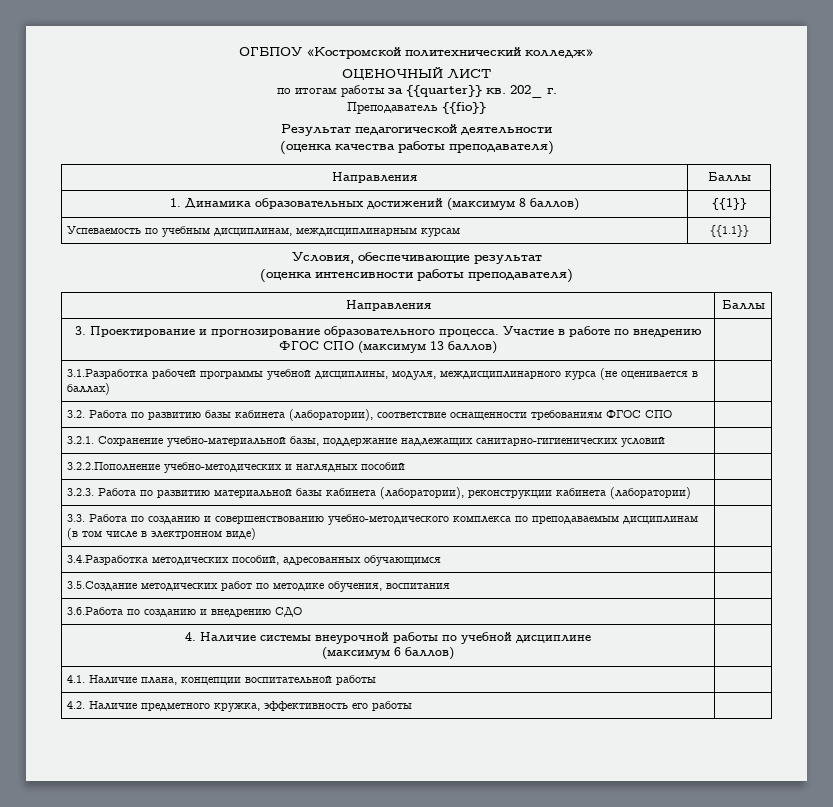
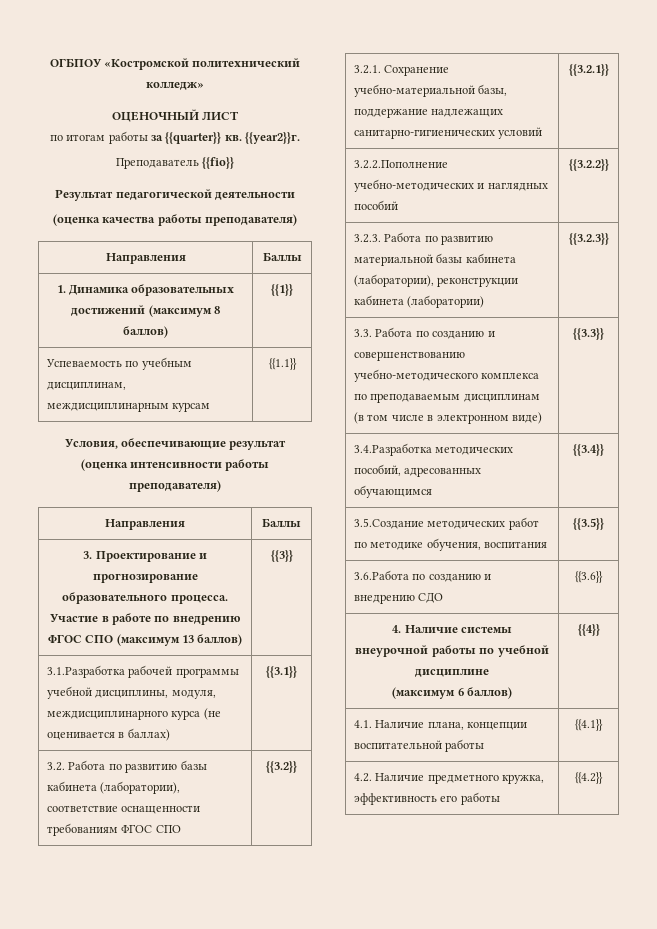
- 202_ г.
+ {{year2}}г.
- 3. Проектирование и прогнозирование образовательного процесса. Участие в работе по внедрению ФГОС СПО (максимум 13 баллов) |
+ 3. Проектирование и прогнозирование образовательного процесса. Участие в работе по внедрению ФГОС СПО (максимум 13 баллов) | {{3}}
- 3.1.Разработка рабочей программы учебной дисциплины, модуля, междисциплинарного курса (не оценивается в баллах) |
+ 3.1.Разработка рабочей программы учебной дисциплины, модуля, междисциплинарного курса (не оценивается в баллах) | {{3.1}}
- 3.2. Работа по развитию базы кабинета (лаборатории), соответствие оснащенности требованиям ФГОС СПО |
+ 3.2. Работа по развитию базы кабинета (лаборатории), соответствие оснащенности требованиям ФГОС СПО | {{3.2}}
- 3.2.1. Сохранение учебно-материальной базы, поддержание надлежащих санитарно-гигиенических условий |
+ 3.2.1. Сохранение учебно-материальной базы, поддержание надлежащих санитарно-гигиенических условий | {{3.2.1}}
- 3.2.2.Пополнение учебно-методических и наглядных пособий |
+ 3.2.2.Пополнение учебно-методических и наглядных пособий | {{3.2.2}}
- 3.2.3. Работа по развитию материальной базы кабинета (лаборатории), реконструкции кабинета (лаборатории) |
+ 3.2.3. Работа по развитию материальной базы кабинета (лаборатории), реконструкции кабинета (лаборатории) | {{3.2.3}}
- 3.3. Работа по созданию и совершенствованию учебно-методического комплекса по преподаваемым дисциплинам (в том числе в электронном виде) |
+ 3.3. Работа по созданию и совершенствованию учебно-методического комплекса по преподаваемым дисциплинам (в том числе в электронном виде) | {{3.3}}
- 3.4.Разработка методических пособий, адресованных обучающимся |
+ 3.4.Разработка методических пособий, адресованных обучающимся | {{3.4}}
- 3.5.Создание методических работ по методике обучения, воспитания |
+ 3.5.Создание методических работ по методике обучения, воспитания | {{3.5}}
- 3.6.Работа по созданию и внедрению СДО |
+ 3.6.Работа по созданию и внедрению СДО | {{3.6}}
  4. Наличие системы внеурочной работы по учебной дисциплине
- (максимум 6 баллов) |
+ (максимум 6 баллов) | {{4}}
- 4.1. Наличие плана, концепции воспитательной работы |
+ 4.1. Наличие плана, концепции воспитательной работы | {{4.1}}
- 4.2. Наличие предметного кружка, эффективность его работы |
+ 4.2. Наличие предметного кружка, эффективность его работы | {{4.2}}

